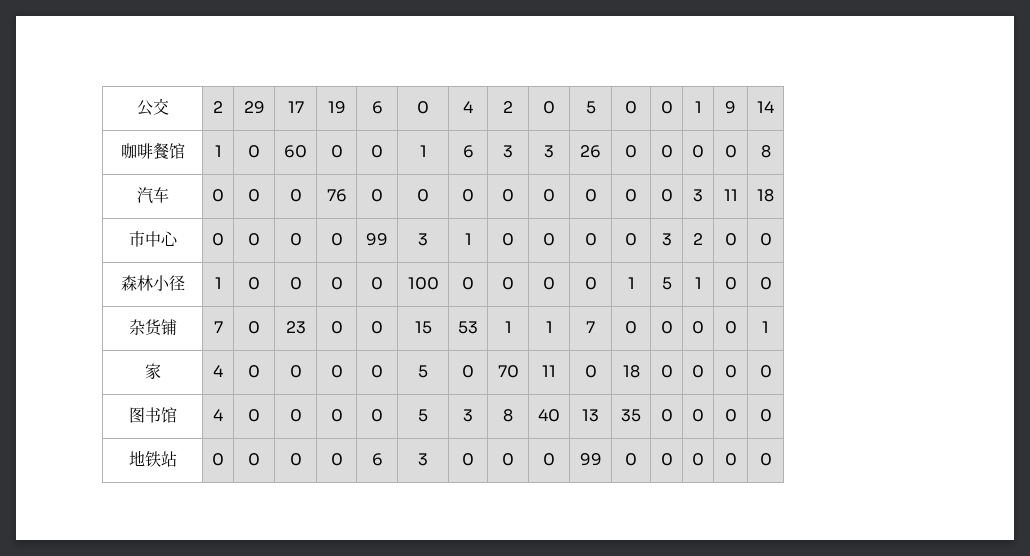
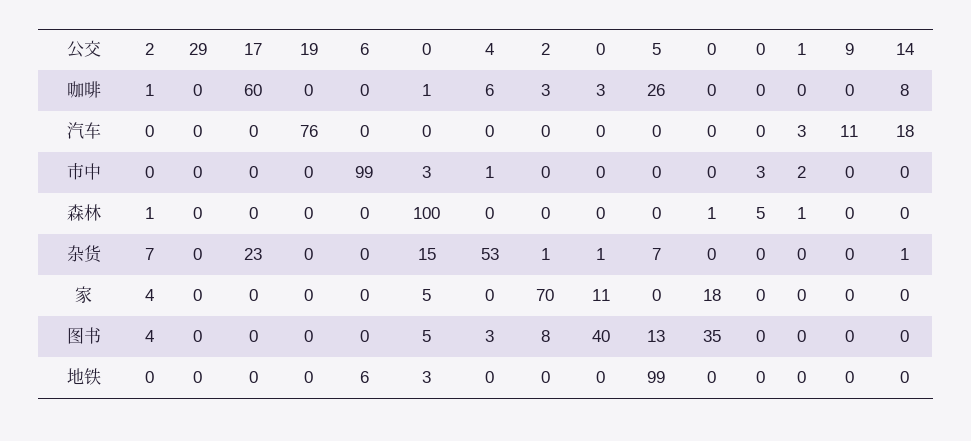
- 咖啡餐馆 | 1 | 0 | 60 | 0 | 0 | 1 | 6 | 3 | 3 | 26 | 0 | 0 | 0 | 0 | 8
+ 咖啡 | 1 | 0 | 60 | 0 | 0 | 1 | 6 | 3 | 3 | 26 | 0 | 0 | 0 | 0 | 8
- 市中心 | 0 | 0 | 0 | 0 | 99 | 3 | 1 | 0 | 0 | 0 | 0 | 3 | 2 | 0 | 0
+ 市中 | 0 | 0 | 0 | 0 | 99 | 3 | 1 | 0 | 0 | 0 | 0 | 3 | 2 | 0 | 0
- 森林小径 | 1 | 0 | 0 | 0 | 0 | 100 | 0 | 0 | 0 | 0 | 1 | 5 | 1 | 0 | 0
+ 森林 | 1 | 0 | 0 | 0 | 0 | 100 | 0 | 0 | 0 | 0 | 1 | 5 | 1 | 0 | 0
- 杂货铺 | 7 | 0 | 23 | 0 | 0 | 15 | 53 | 1 | 1 | 7 | 0 | 0 | 0 | 0 | 1
+ 杂货 | 7 | 0 | 23 | 0 | 0 | 15 | 53 | 1 | 1 | 7 | 0 | 0 | 0 | 0 | 1
- 图书馆 | 4 | 0 | 0 | 0 | 0 | 5 | 3 | 8 | 40 | 13 | 35 | 0 | 0 | 0 | 0
+ 图书 | 4 | 0 | 0 | 0 | 0 | 5 | 3 | 8 | 40 | 13 | 35 | 0 | 0 | 0 | 0
- 地铁站 | 0 | 0 | 0 | 0 | 6 | 3 | 0 | 0 | 0 | 99 | 0 | 0 | 0 | 0 | 0
+ 地铁 | 0 | 0 | 0 | 0 | 6 | 3 | 0 | 0 | 0 | 99 | 0 | 0 | 0 | 0 | 0

